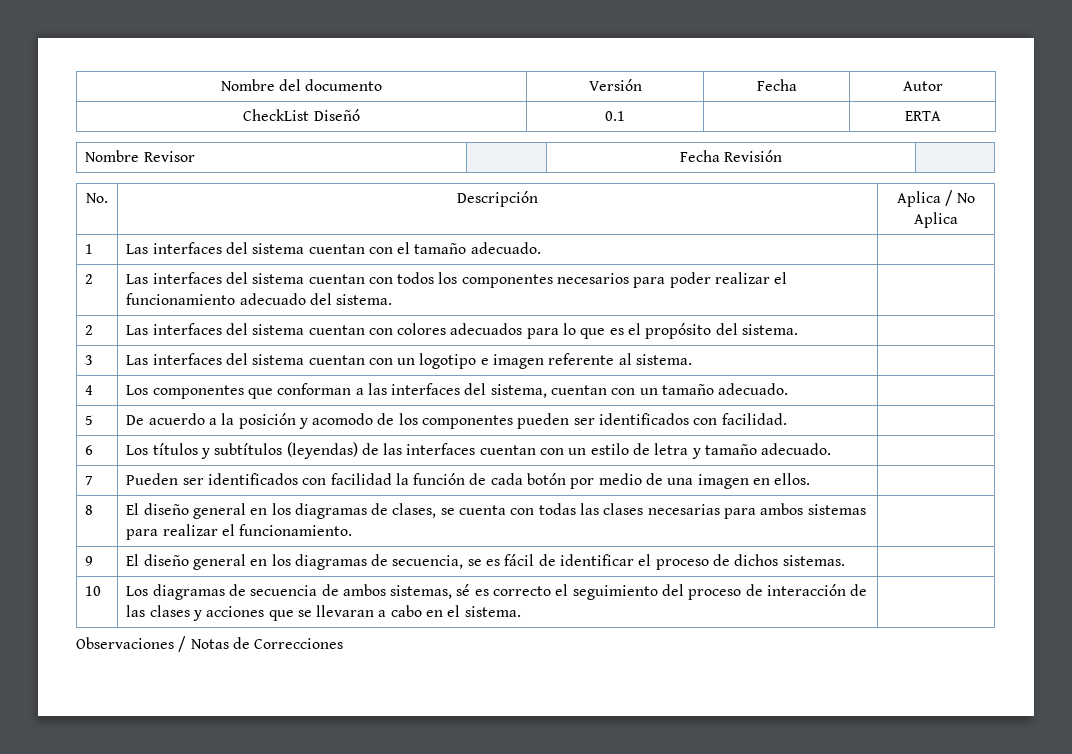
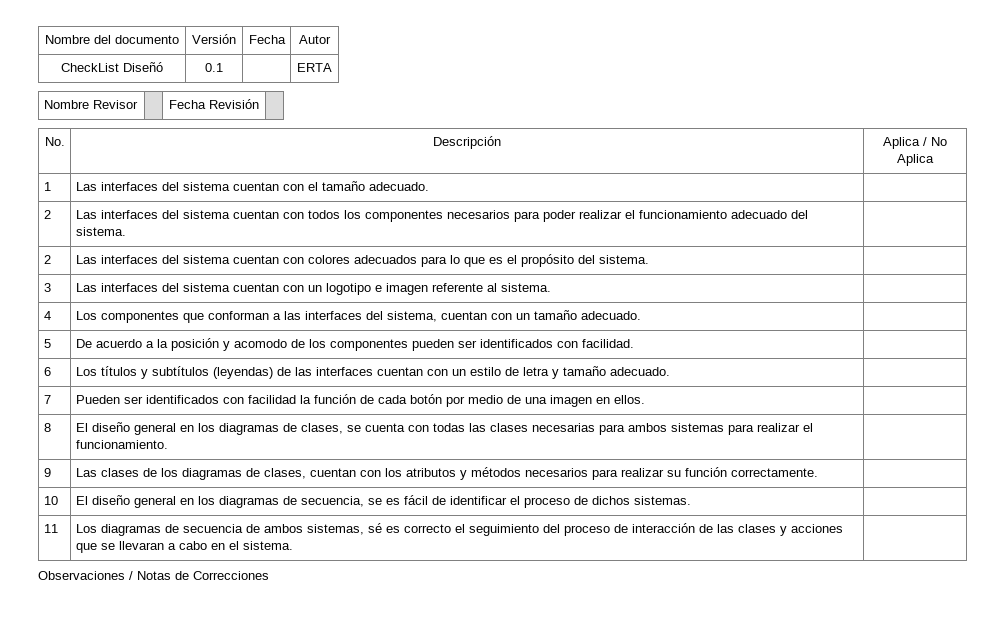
- 9 | El diseño general en los diagramas de secuencia, se es fácil de identificar el proceso de dichos sistemas. |
+ 9 | Las clases de los diagramas de clases, cuentan con los atributos y métodos necesarios para realizar su función correctamente. |
+ 10 | El diseño general en los diagramas de secuencia, se es fácil de identificar el proceso de dichos sistemas. |
- 10 | Los diagramas de secuencia de ambos sistemas, sé es correcto el seguimiento del proceso de interacción de las clases y acciones que se llevaran a cabo en el sistema. |
+ 11 | Los diagramas de secuencia de ambos sistemas, sé es correcto el seguimiento del proceso de interacción de las clases y acciones que se llevaran a cabo en el sistema. |

